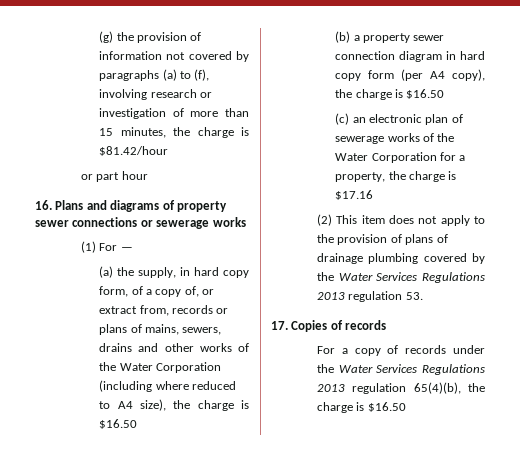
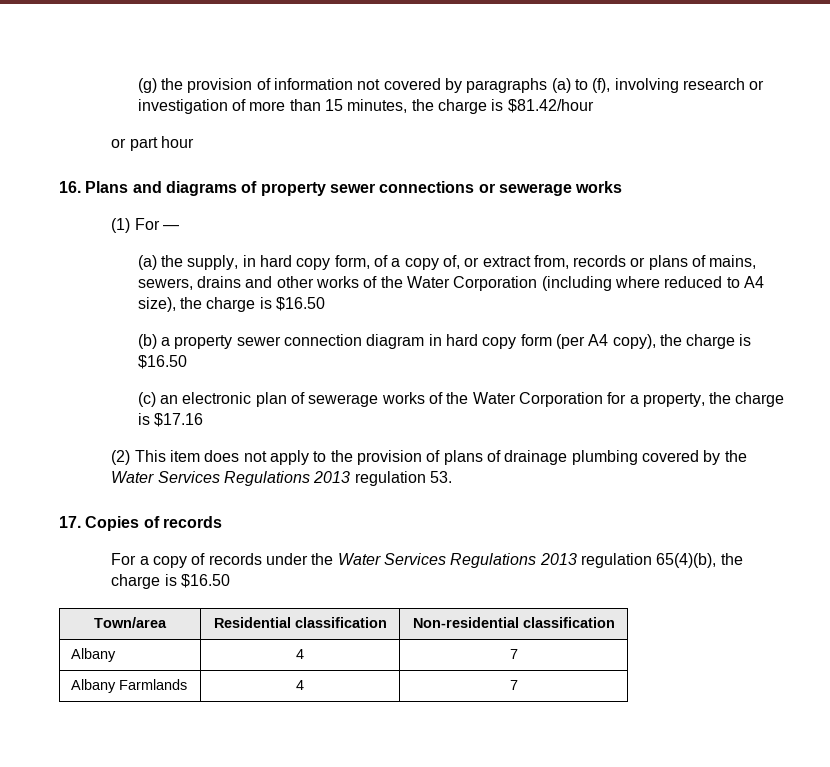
+ Town/area | Residential classification | Non-residential classification
+ Albany | 4 | 7
+ Albany Farmlands | 4 | 7

